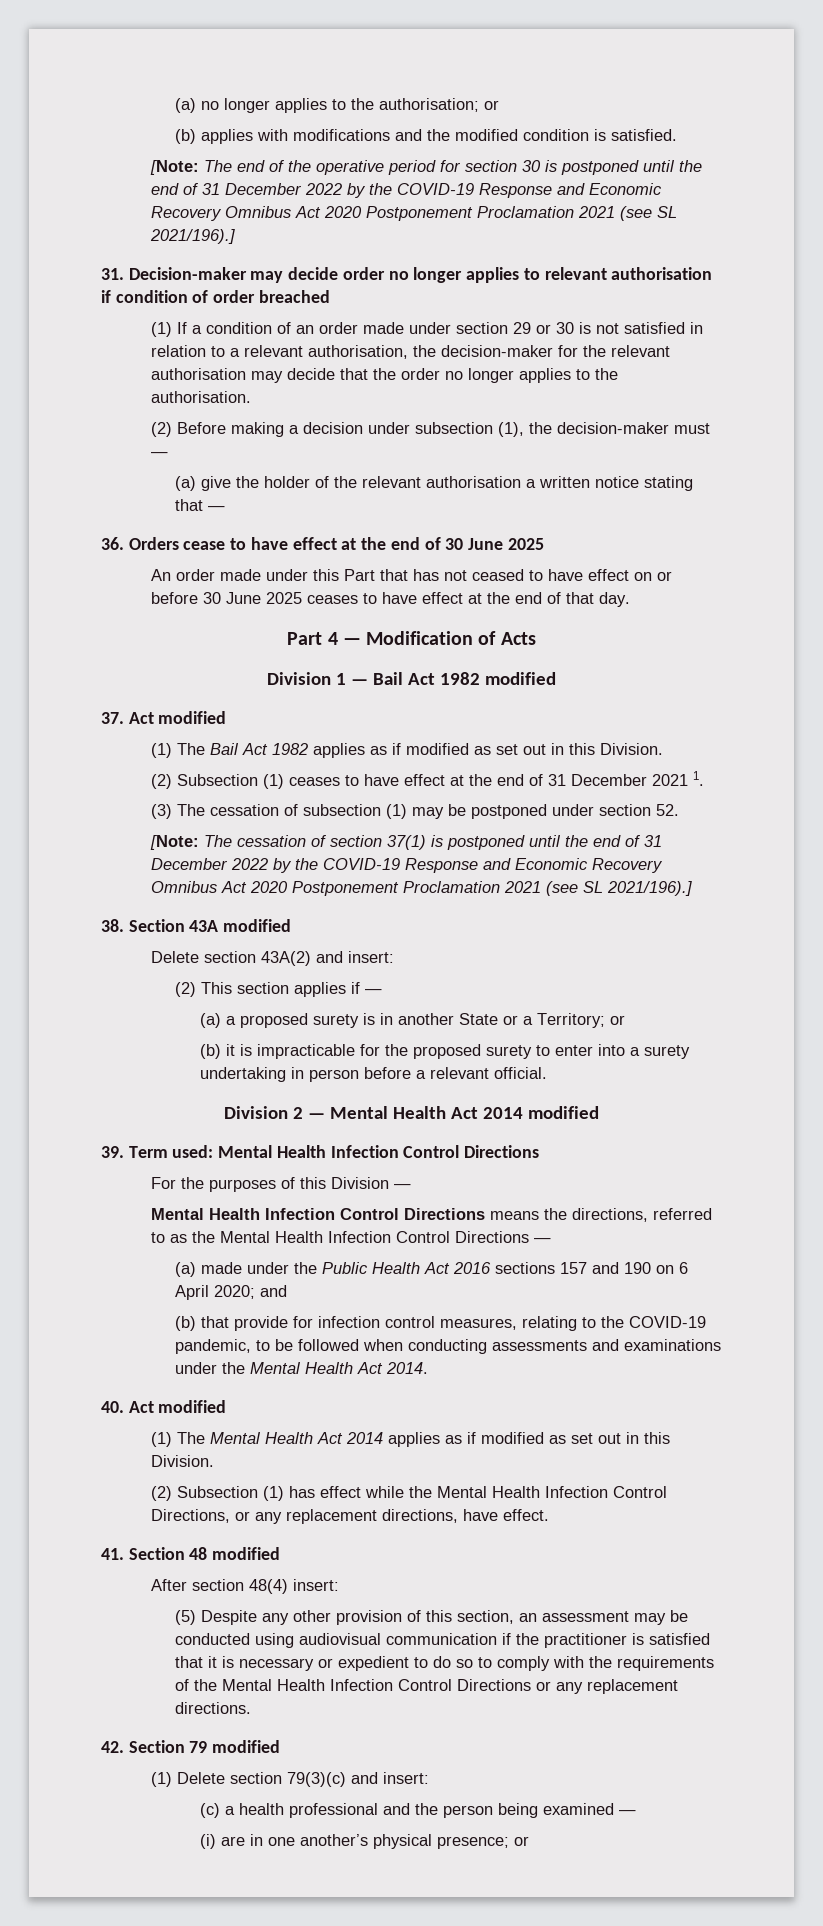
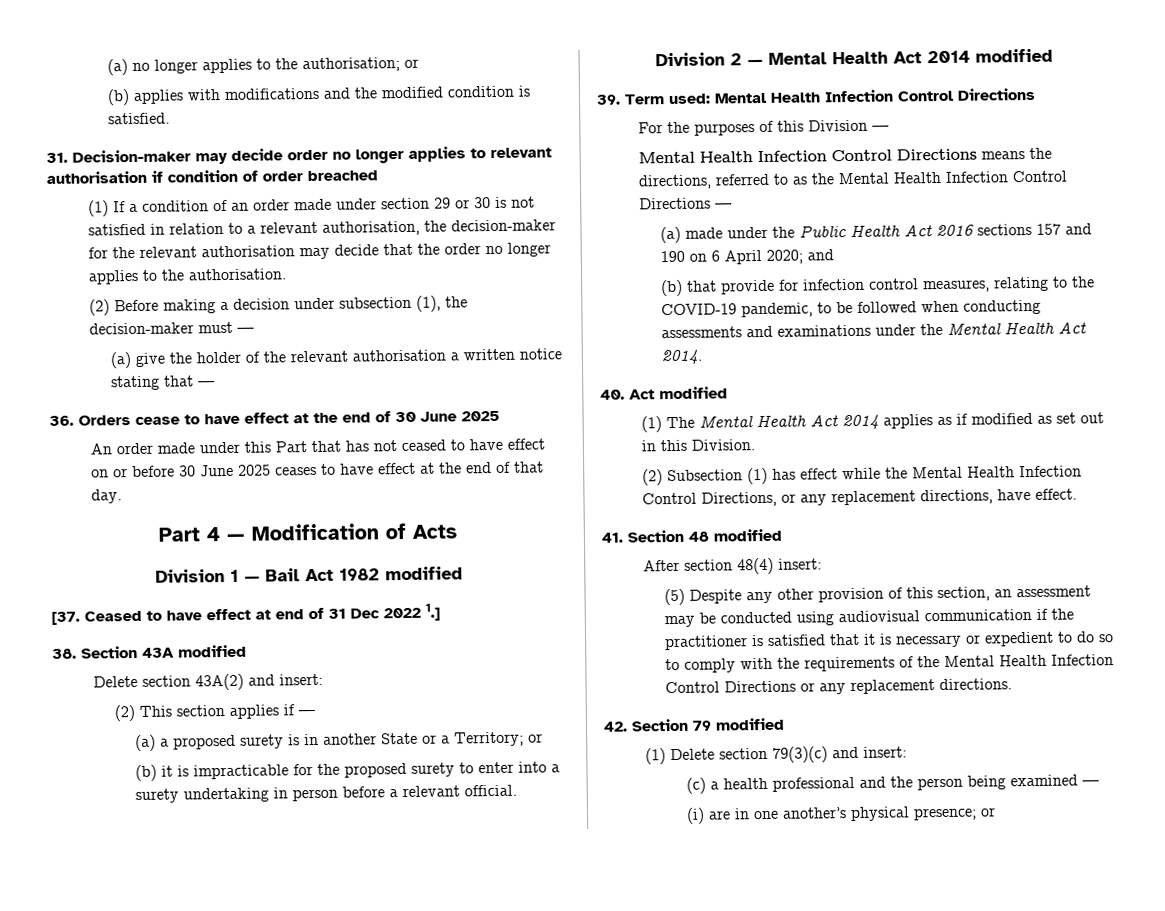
- [Note: The end of the operative period for section 30 is postponed until the end of 31 December 2022 by the COVID-19 Response and Economic Recovery Omnibus Act 2020 Postponement Proclamation 2021 (see SL 2021/196).]
- 37. Act modified
- (1) The Bail Act 1982 applies as if modified as set out in this Division.
- (2) Subsection (1) ceases to have effect at the end of 31 December 2021 1.
- (3) The cessation of subsection (1) may be postponed under section 52.
- [Note: The cessation of section 37(1) is postponed until the end of 31 December 2022 by the COVID-19 Response and Economic Recovery Omnibus Act 2020 Postponement Proclamation 2021 (see SL 2021/196).]
+ [37. Ceased to have effect at end of 31 Dec 2022 1.]

